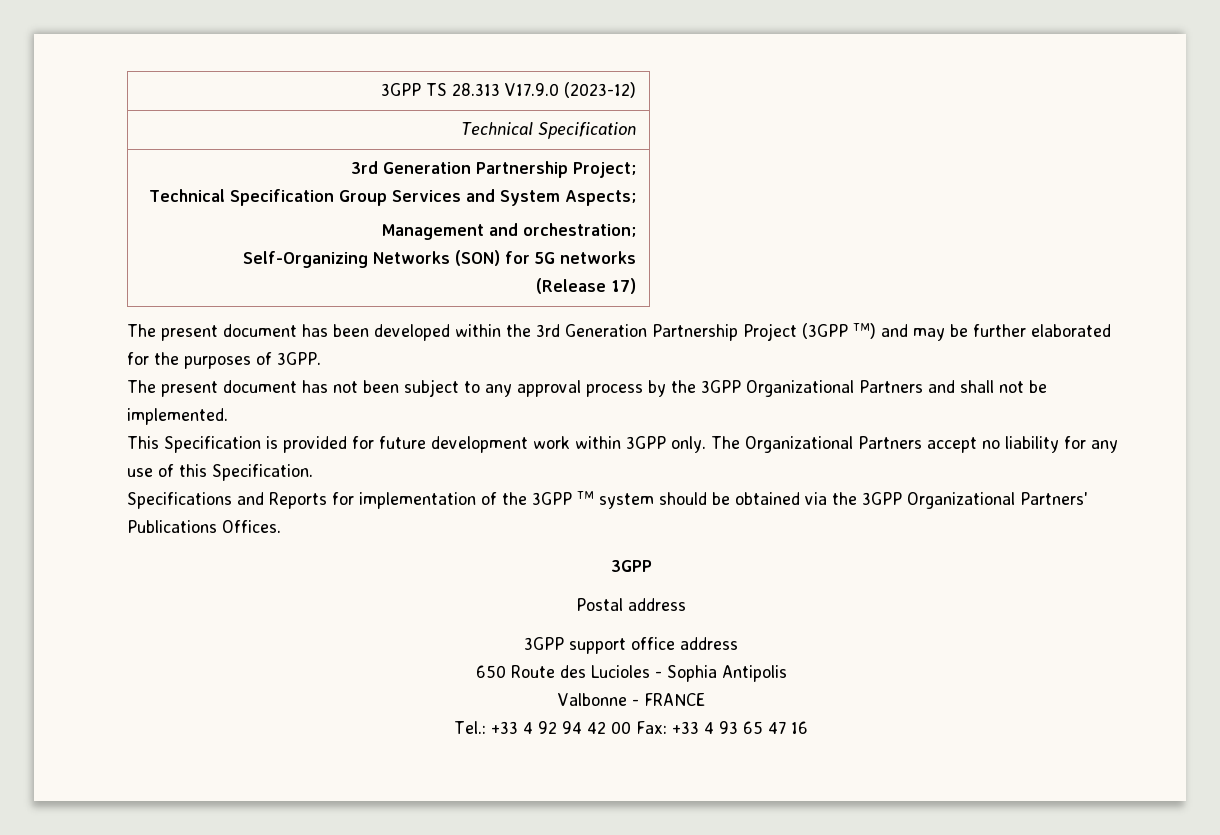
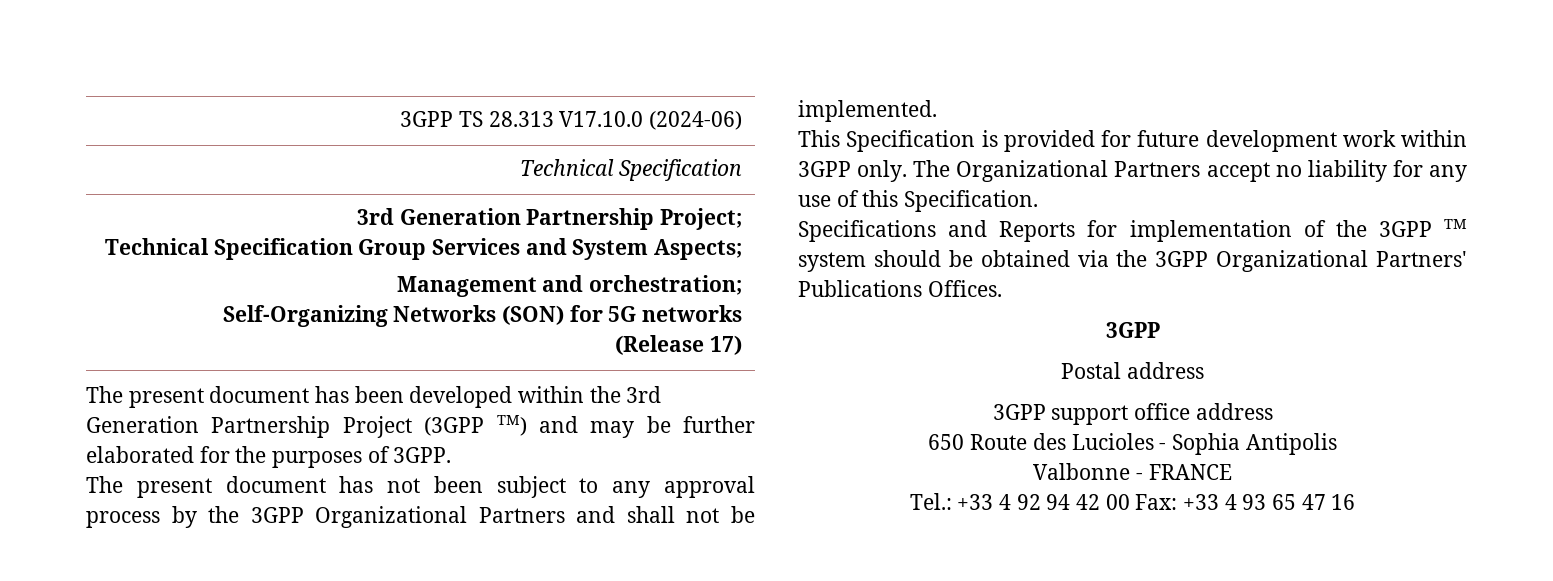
- 3GPP TS 28.313 V17.9.0 (2023-12)
+ 3GPP TS 28.313 V17.10.0 (2024-06)

